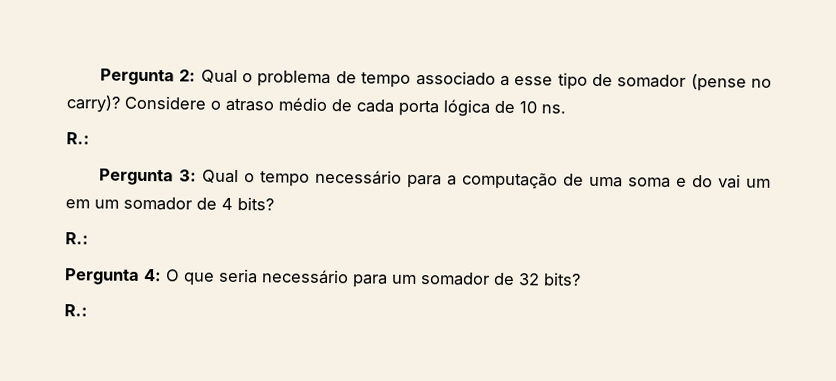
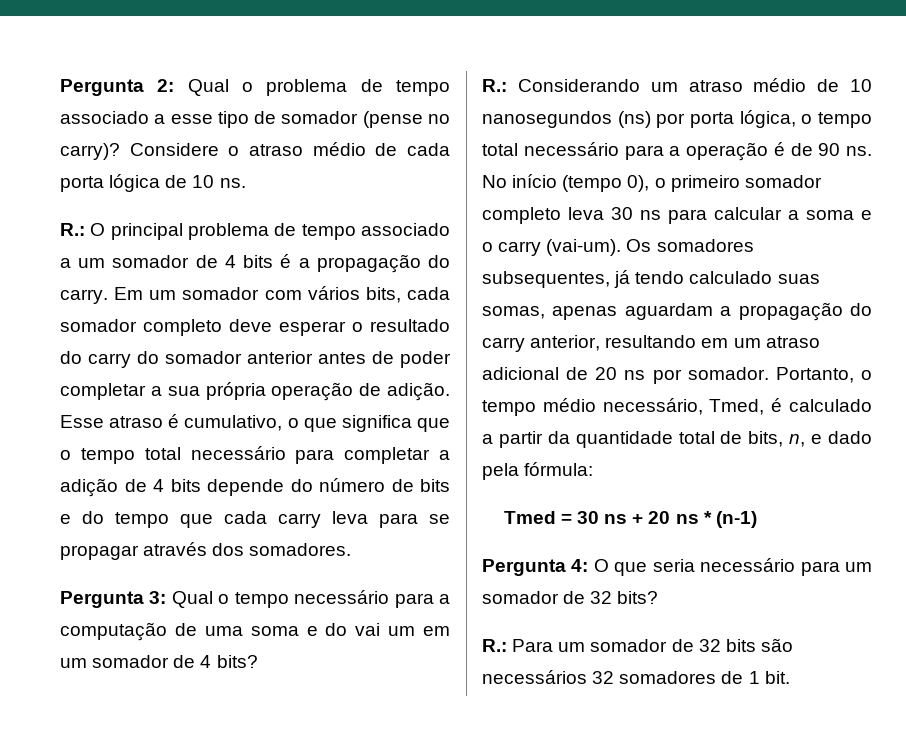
  Considere o atraso médio de cada porta lógica de 10 ns.
- R.:
+ R.: O principal problema de tempo associado a um somador de 4 bits é a propagação do carry. Em um somador com vários bits, cada somador completo deve esperar o resultado do carry do somador anterior antes de poder completar a sua própria operação de adição. Esse atraso é cumulativo, o que significa que o tempo total necessário para completar a adição de 4 bits depende do número de bits e do tempo que cada carry leva para se propagar através dos somadores.
  Pergunta 3: Qual o tempo necessário para a computação de uma soma e do vai um em um somador de 4 bits?
- R.:
+ R.: Considerando um atraso médio de 10 nanosegundos (ns) por porta lógica, o tempo total necessário para a operação é de 90 ns. No início (tempo 0), o primeiro somador completo leva 30 ns para calcular a soma e o carry (vai-um). Os somadores subsequentes, já tendo calculado suas somas, apenas aguardam a propagação do carry anterior, resultando em um atraso adicional de 20 ns por somador. Portanto, o tempo médio necessário, Tmed, é calculado a partir da quantidade total de bits, n, e dado pela fórmula:
+ Tmed = 30 ns + 20 ns * (n-1)
  Pergunta 4: O que seria necessário para um somador de 32 bits?
- R.:
+ R.: Para um somador de 32 bits são necessários 32 somadores de 1 bit.

